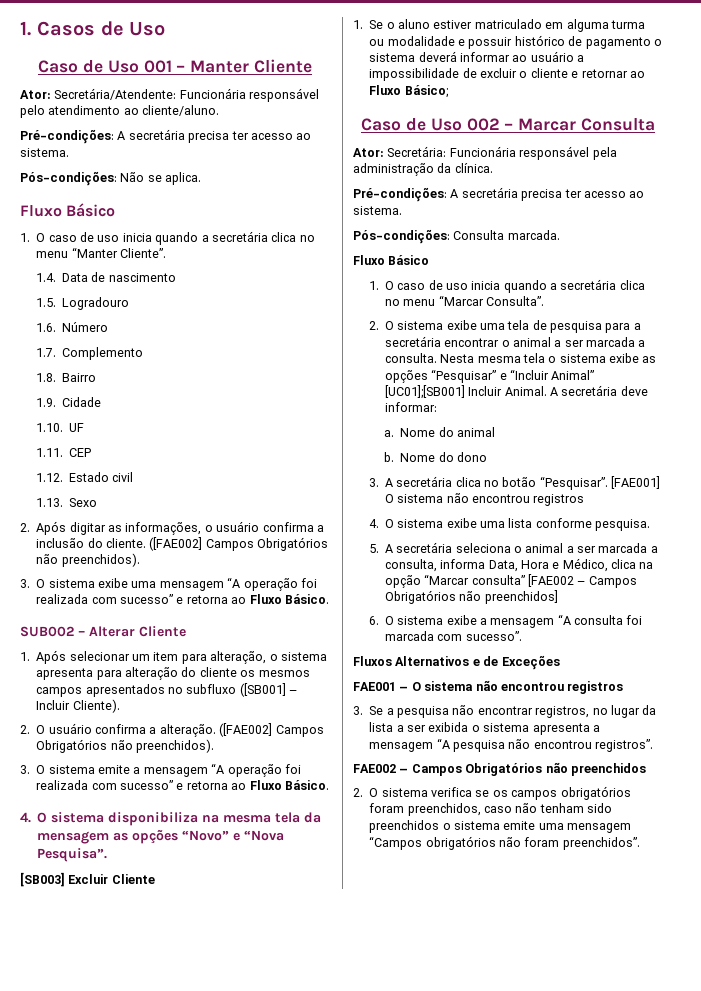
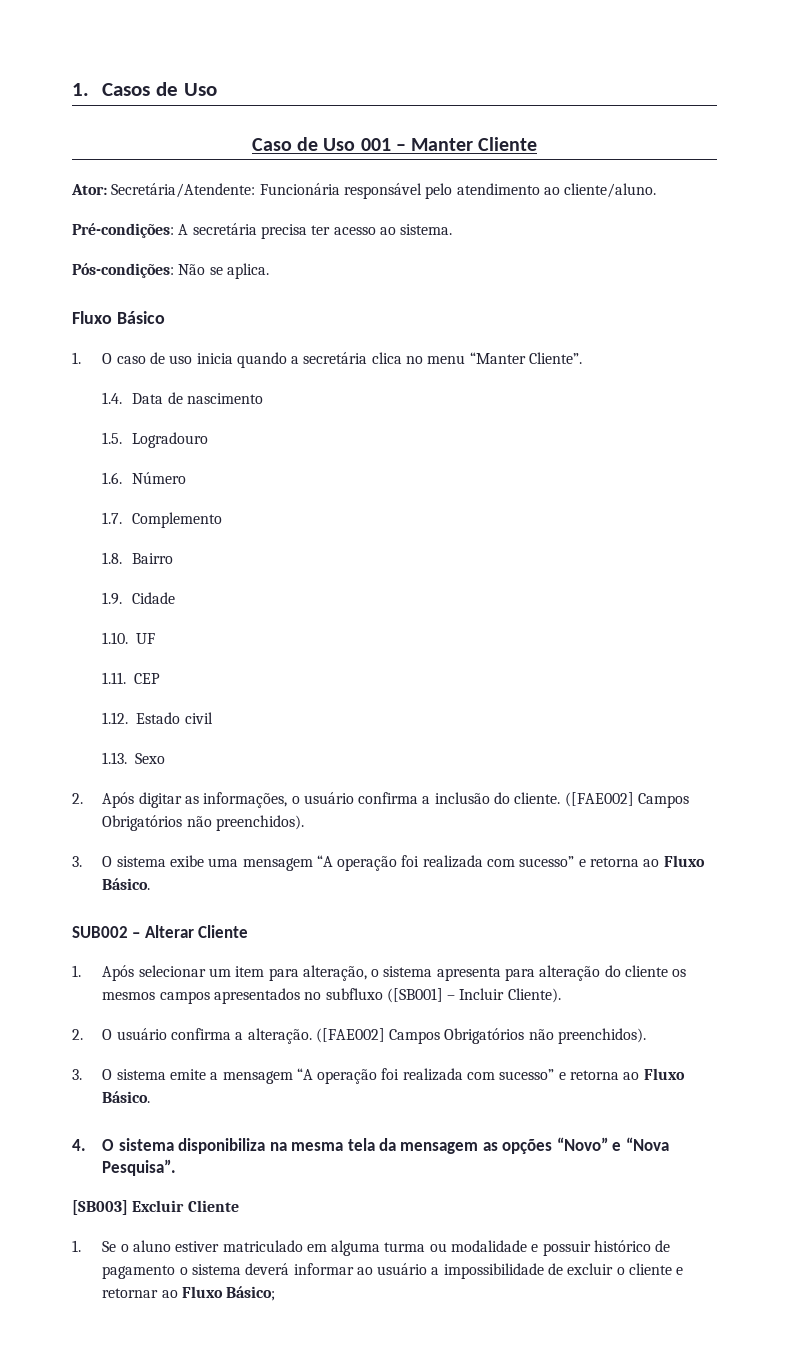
- Caso de Uso 002 – Marcar Consulta
- Ator: Secretária: Funcionária responsável pela administração da clínica.
- Pré-condições: A secretária precisa ter acesso ao sistema.
- Pós-condições: Consulta marcada.
- Fluxo Básico
- 1. O caso de uso inicia quando a secretária clica no menu “Marcar Consulta”.
- 2. O sistema exibe uma tela de pesquisa para a secretária encontrar o animal a ser marcada a consulta. Nesta mesma tela o sistema exibe as opções “Pesquisar” e “Incluir Animal” [UC01];[SB001] Incluir Animal. A secretária deve informar:
- a. Nome do animal
- b. Nome do dono
- 3. A secretária clica no botão “Pesquisar”. [FAE001] O sistema não encontrou registros
- 4. O sistema exibe uma lista conforme pesquisa.
- 5. A secretária seleciona o animal a ser marcada a consulta, informa Data, Hora e Médico, clica na opção “Marcar consulta” [FAE002 – Campos Obrigatórios não preenchidos]
- 6. O sistema exibe a mensagem “A consulta foi marcada com sucesso”.
- Fluxos Alternativos e de Exceções
- FAE001 – O sistema não encontrou registros
- 3. Se a pesquisa não encontrar registros, no lugar da lista a ser exibida o sistema apresenta a mensagem “A pesquisa não encontrou registros”.
- FAE002 – Campos Obrigatórios não preenchidos
- 2. O sistema verifica se os campos obrigatórios foram preenchidos, caso não tenham sido preenchidos o sistema emite uma mensagem “Campos obrigatórios não foram preenchidos”.

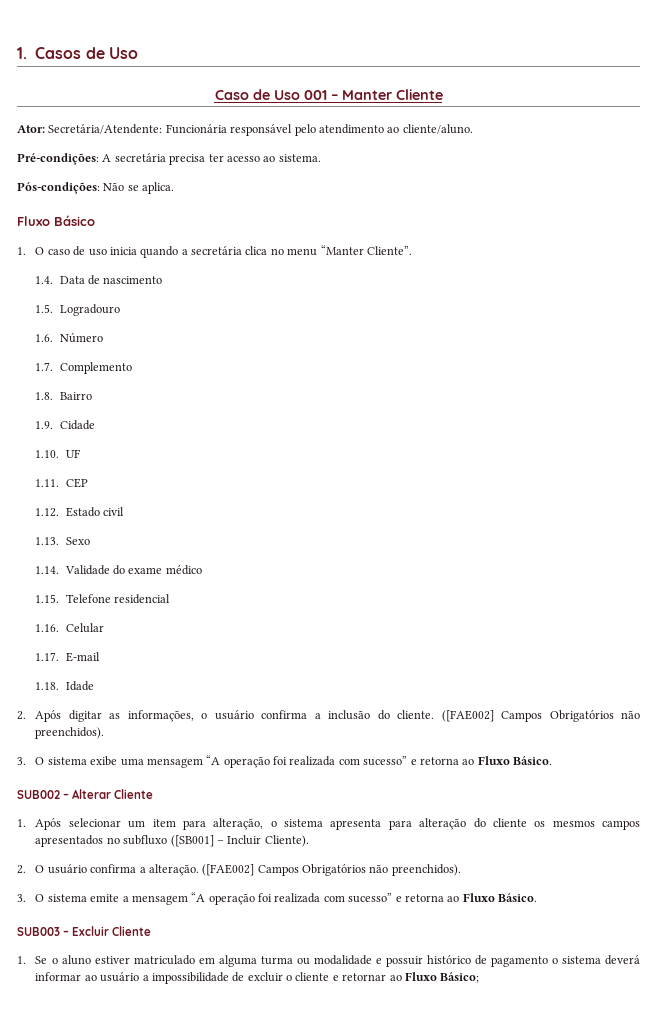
+ 1.14. Validade do exame médico
+ 1.15. Telefone residencial
+ 1.16. Celular
+ 1.17. E-mail
+ 1.18. Idade
- 4. O sistema disponibiliza na mesma tela da mensagem as opções “Novo” e “Nova Pesquisa”.
- [SB003] Excluir Cliente
+ SUB003 – Excluir Cliente

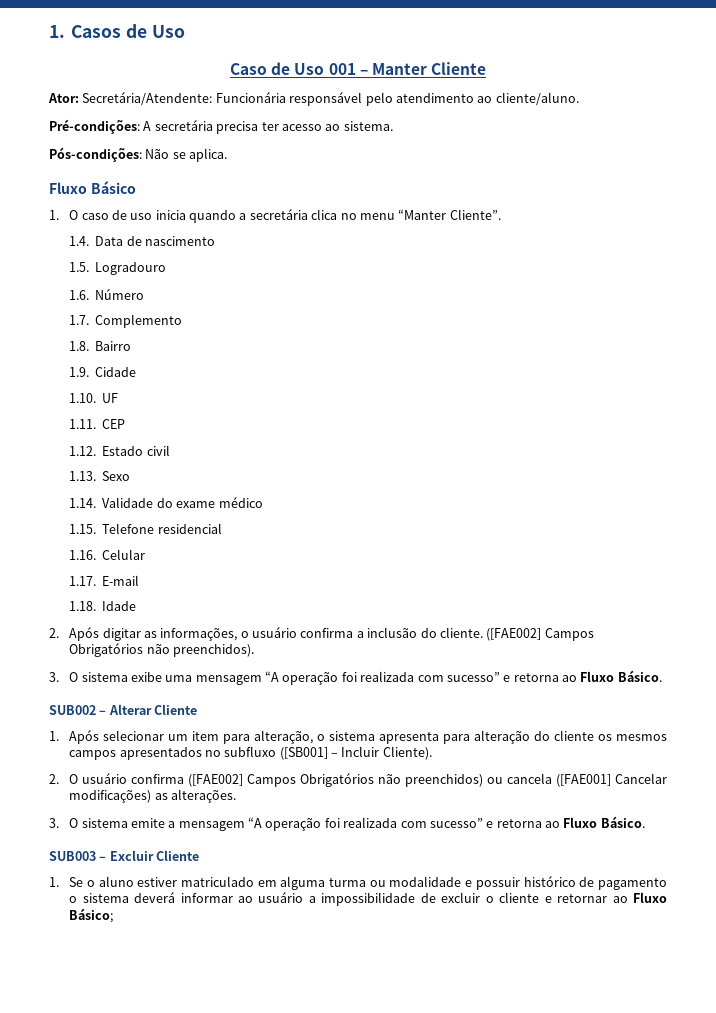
- 2. O usuário confirma a alteração. ([FAE002] Campos Obrigatórios não preenchidos).
+ 2. O usuário confirma ([FAE002] Campos Obrigatórios não preenchidos) ou cancela ([FAE001] Cancelar modificações) as alterações.

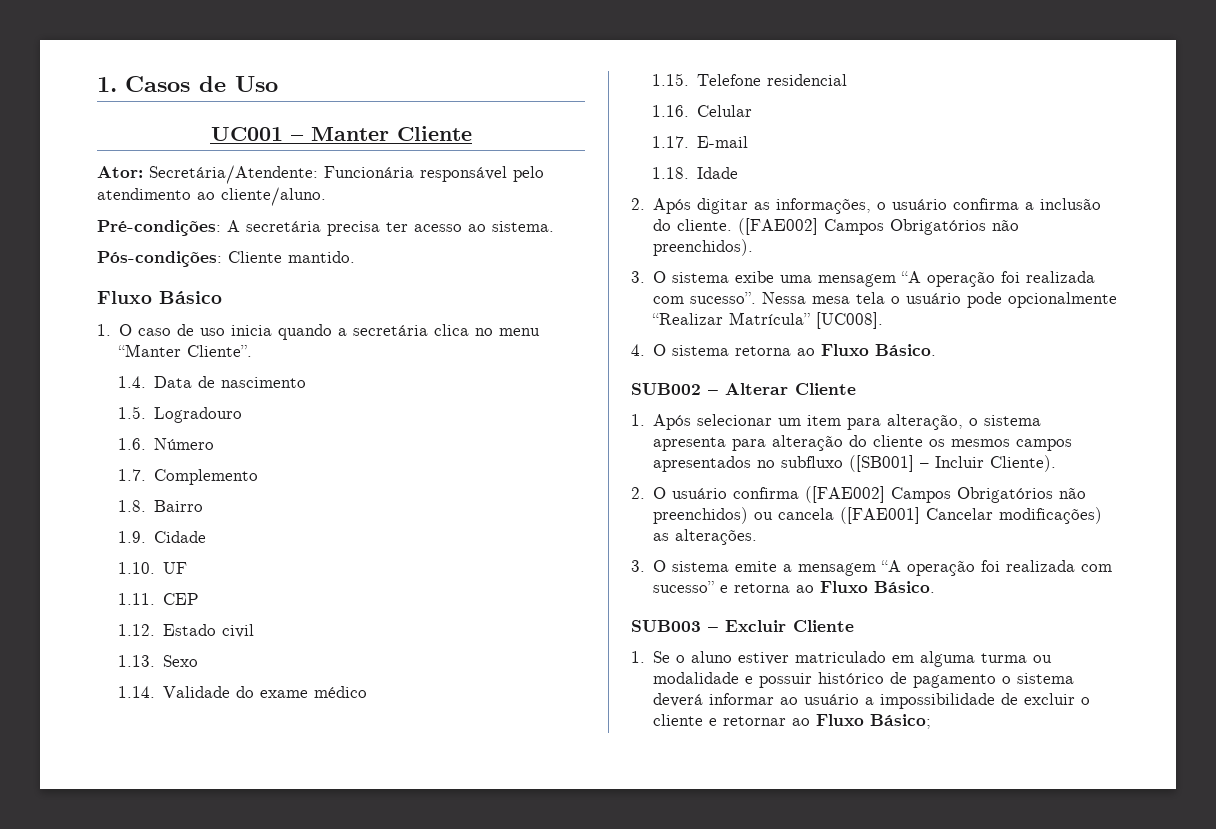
- Caso de Uso 001 – Manter Cliente
+ UC001 – Manter Cliente
- Pós-condições: Não se aplica.
+ Pós-condições: Cliente mantido.
- 3. O sistema exibe uma mensagem “A operação foi realizada com sucesso” e retorna ao Fluxo Básico.
+ 3. O sistema exibe uma mensagem “A operação foi realizada com sucesso”. Nessa mesa tela o usuário pode opcionalmente “Realizar Matrícula” [UC008].
+ 4. O sistema retorna ao Fluxo Básico.

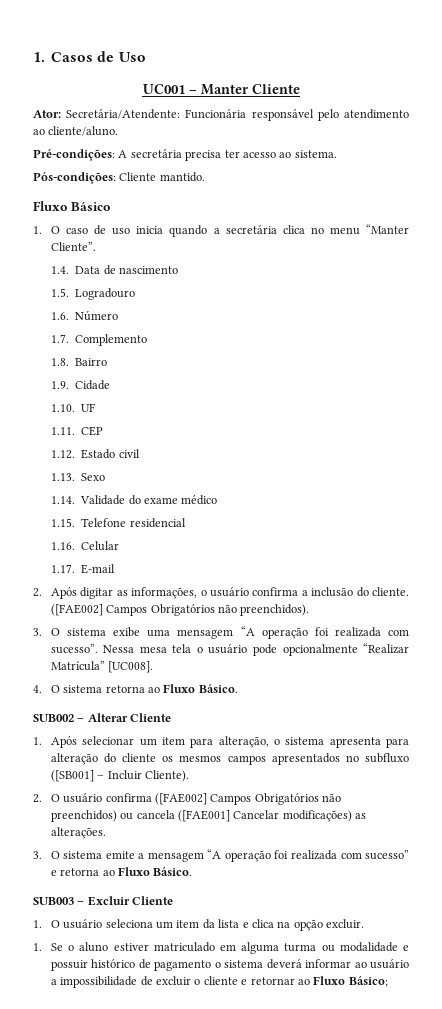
- 1.18. Idade
+ 1. O usuário seleciona um item da lista e clica na opção excluir.

